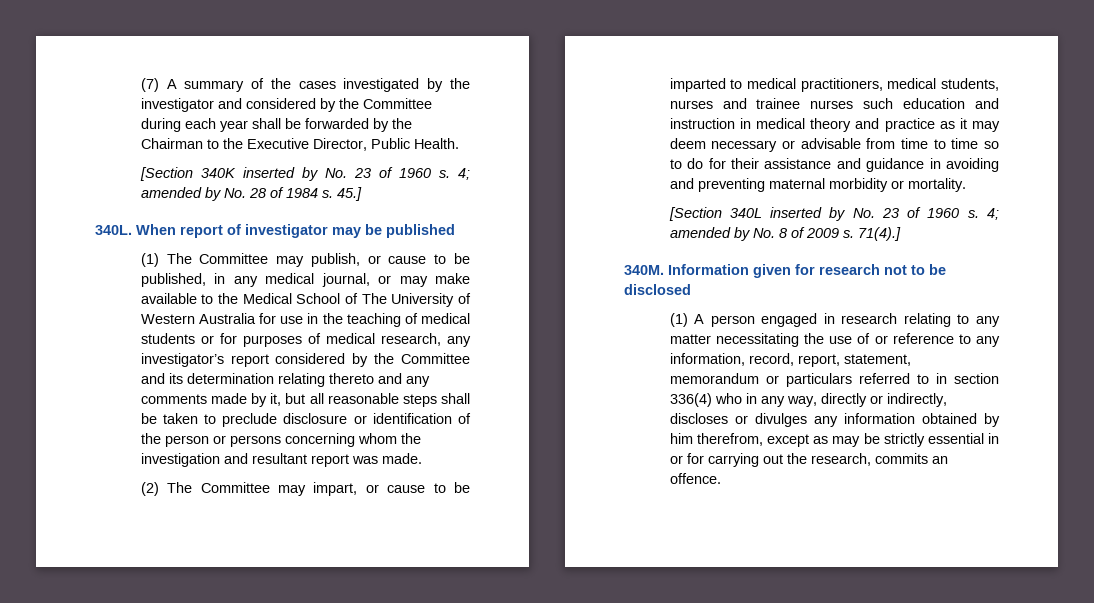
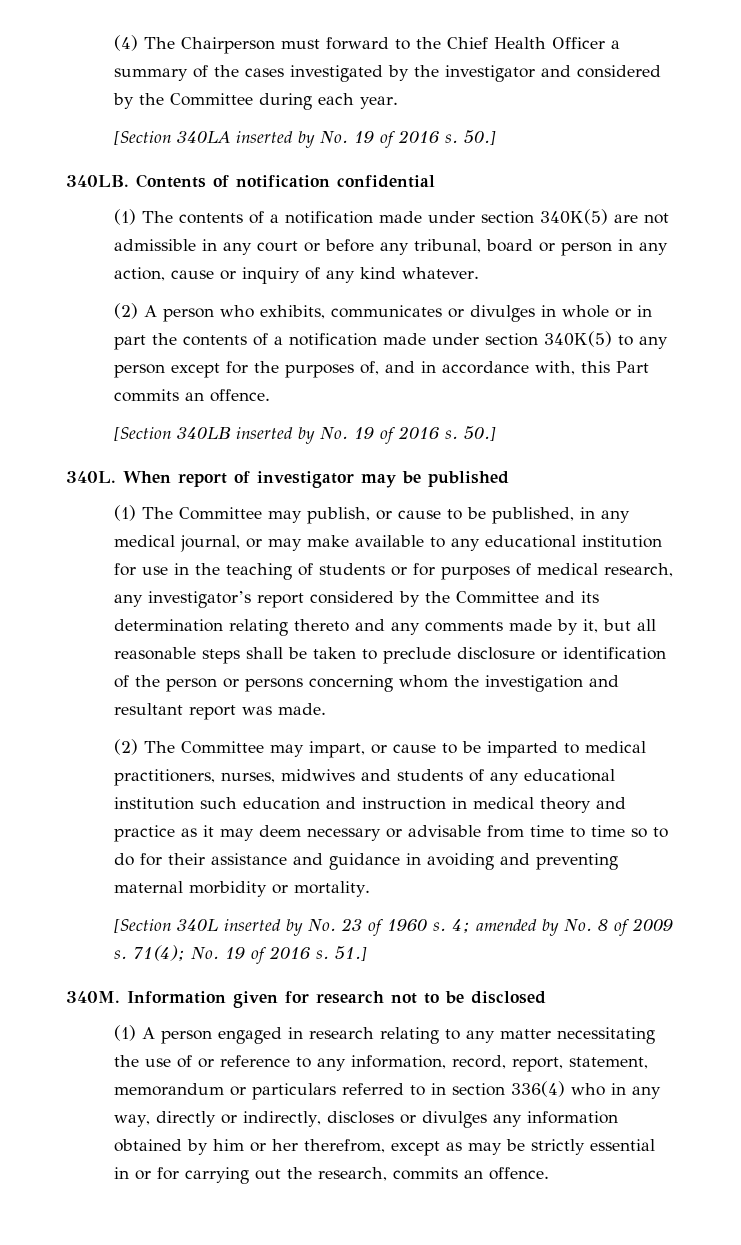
- (7) A summary of the cases investigated by the investigator and considered by the Committee during each year shall be forwarded by the Chairman to the Executive Director, Public Health.
- [Section 340K inserted by No. 23 of 1960 s. 4; amended by No. 28 of 1984 s. 45.]
+ (4) The Chairperson must forward to the Chief Health Officer a summary of the cases investigated by the investigator and considered by the Committee during each year.
+ [Section 340LA inserted by No. 19 of 2016 s. 50.]
+ 340LB. Contents of notification confidential
+ (1) The contents of a notification made under section 340K(5) are not admissible in any court or before any tribunal, board or person in any action, cause or inquiry of any kind whatever.
+ (2) A person who exhibits, communicates or divulges in whole or in part the contents of a notification made under section 340K(5) to any person except for the purposes of, and in accordance with, this Part commits an offence.
+ [Section 340LB inserted by No. 19 of 2016 s. 50.]
- (1) The Committee may publish, or cause to be published, in any medical journal, or may make available to the Medical School of The University of Western Australia for use in the teaching of medical students or for purposes of medical research, any investigator’s report considered by the Committee and its determination relating thereto and any comments made by it, but all reasonable steps shall be taken to preclude disclosure or identification of the person or persons concerning whom the investigation and resultant report was made.
+ (1) The Committee may publish, or cause to be published, in any medical journal, or may make available to any educational institution for use in the teaching of students or for purposes of medical research, any investigator’s report considered by the Committee and its determination relating thereto and any comments made by it, but all reasonable steps shall be taken to preclude disclosure or identification of the person or persons concerning whom the investigation and resultant report was made.
- (2) The Committee may impart, or cause to be imparted to medical practitioners, medical students, nurses and trainee nurses such education and instruction in medical theory and practice as it may deem necessary or advisable from time to time so to do for their assistance and guidance in avoiding and preventing maternal morbidity or mortality.
+ (2) The Committee may impart, or cause to be imparted to medical practitioners, nurses, midwives and students of any educational institution such education and instruction in medical theory and practice as it may deem necessary or advisable from time to time so to do for their assistance and guidance in avoiding and preventing maternal morbidity or mortality.
- 71(4).]
+ 71(4); No. 19 of 2016 s. 51.]
- (1) A person engaged in research relating to any matter necessitating the use of or reference to any information, record, report, statement, memorandum or particulars referred to in section 336(4) who in any way, directly or indirectly, discloses or divulges any information obtained by him therefrom, except as may be strictly essential in or for carrying out the research, commits an offence.
+ (1) A person engaged in research relating to any matter necessitating the use of or reference to any information, record, report, statement, memorandum or particulars referred to in section 336(4) who in any way, directly or indirectly, discloses or divulges any information obtained by him or her therefrom, except as may be strictly essential in or for carrying out the research, commits an offence.

